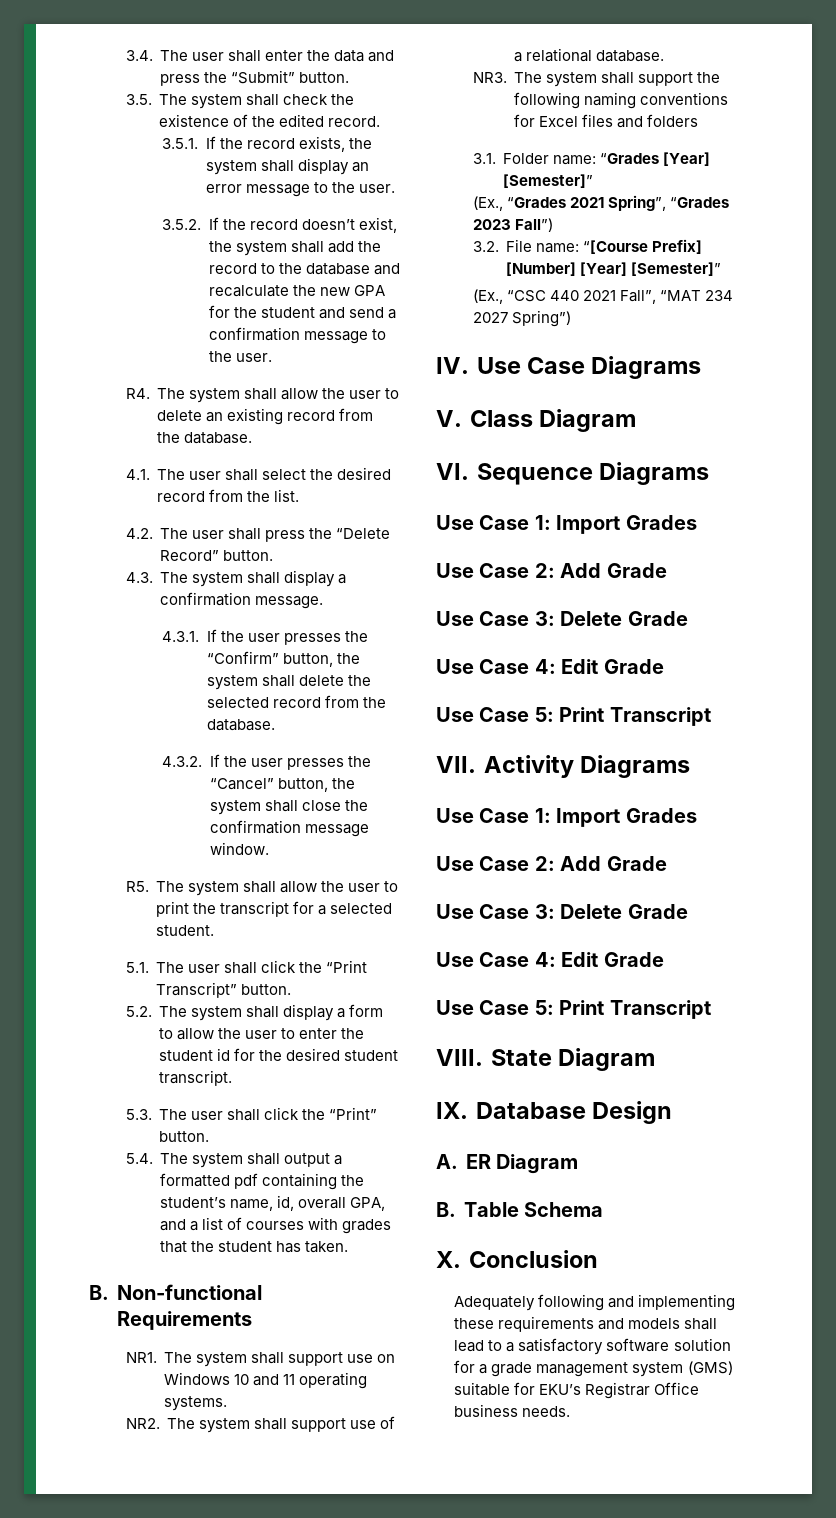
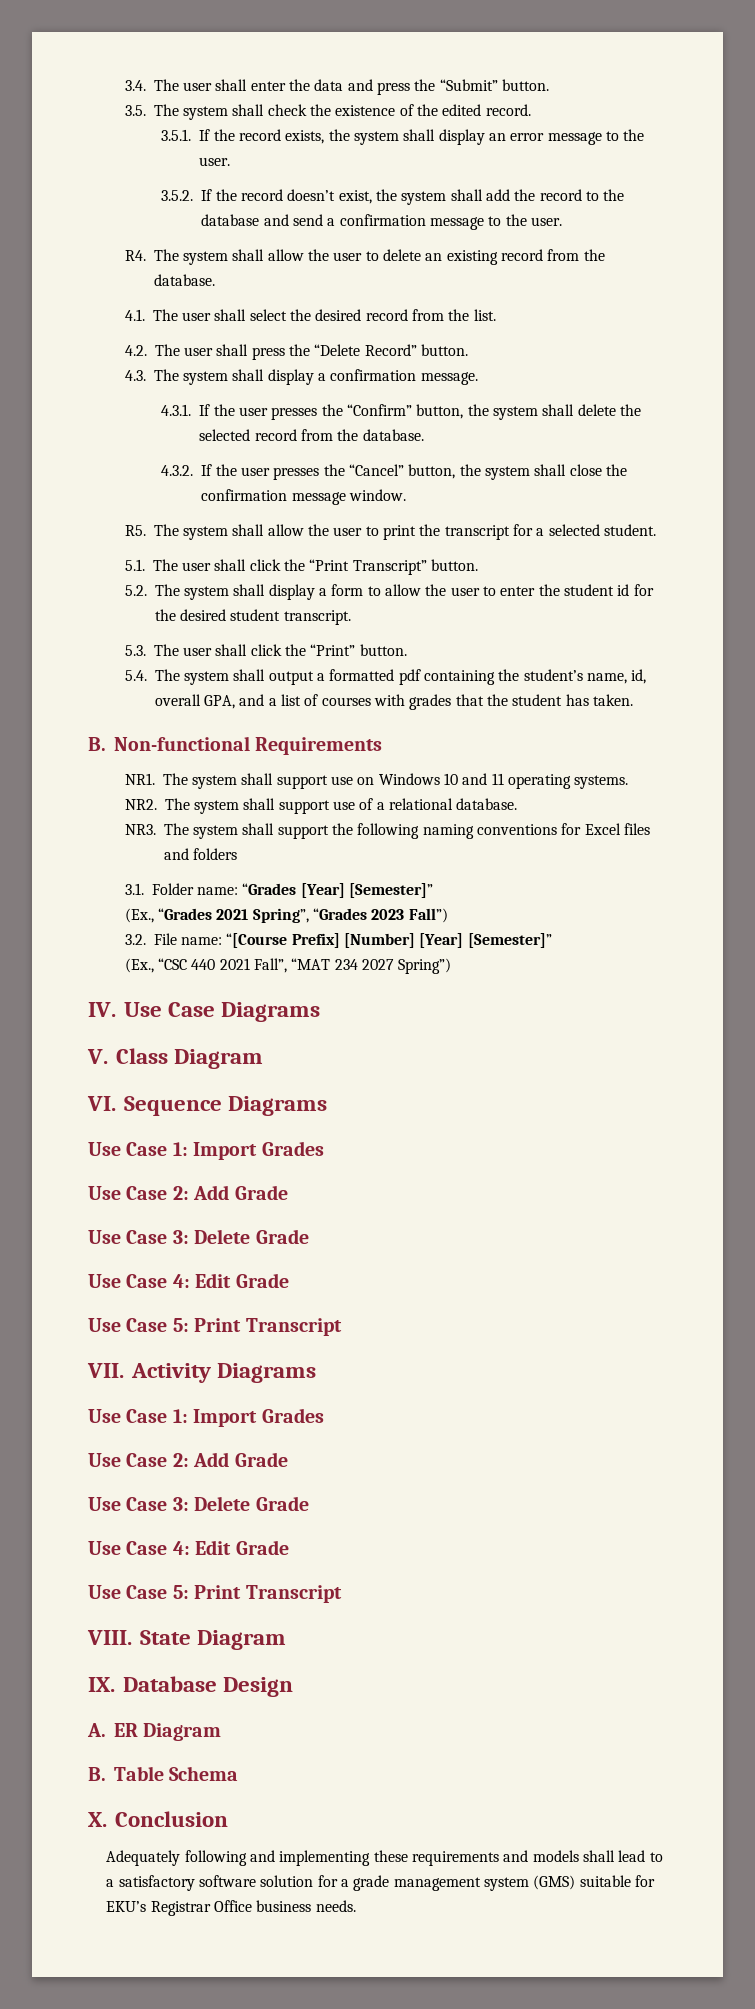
- 3.5.2. If the record doesn’t exist, the system shall add the record to the database and recalculate the new GPA for the student and send a confirmation message to the user.
+ 3.5.2. If the record doesn’t exist, the system shall add the record to the database and send a confirmation message to the user.

